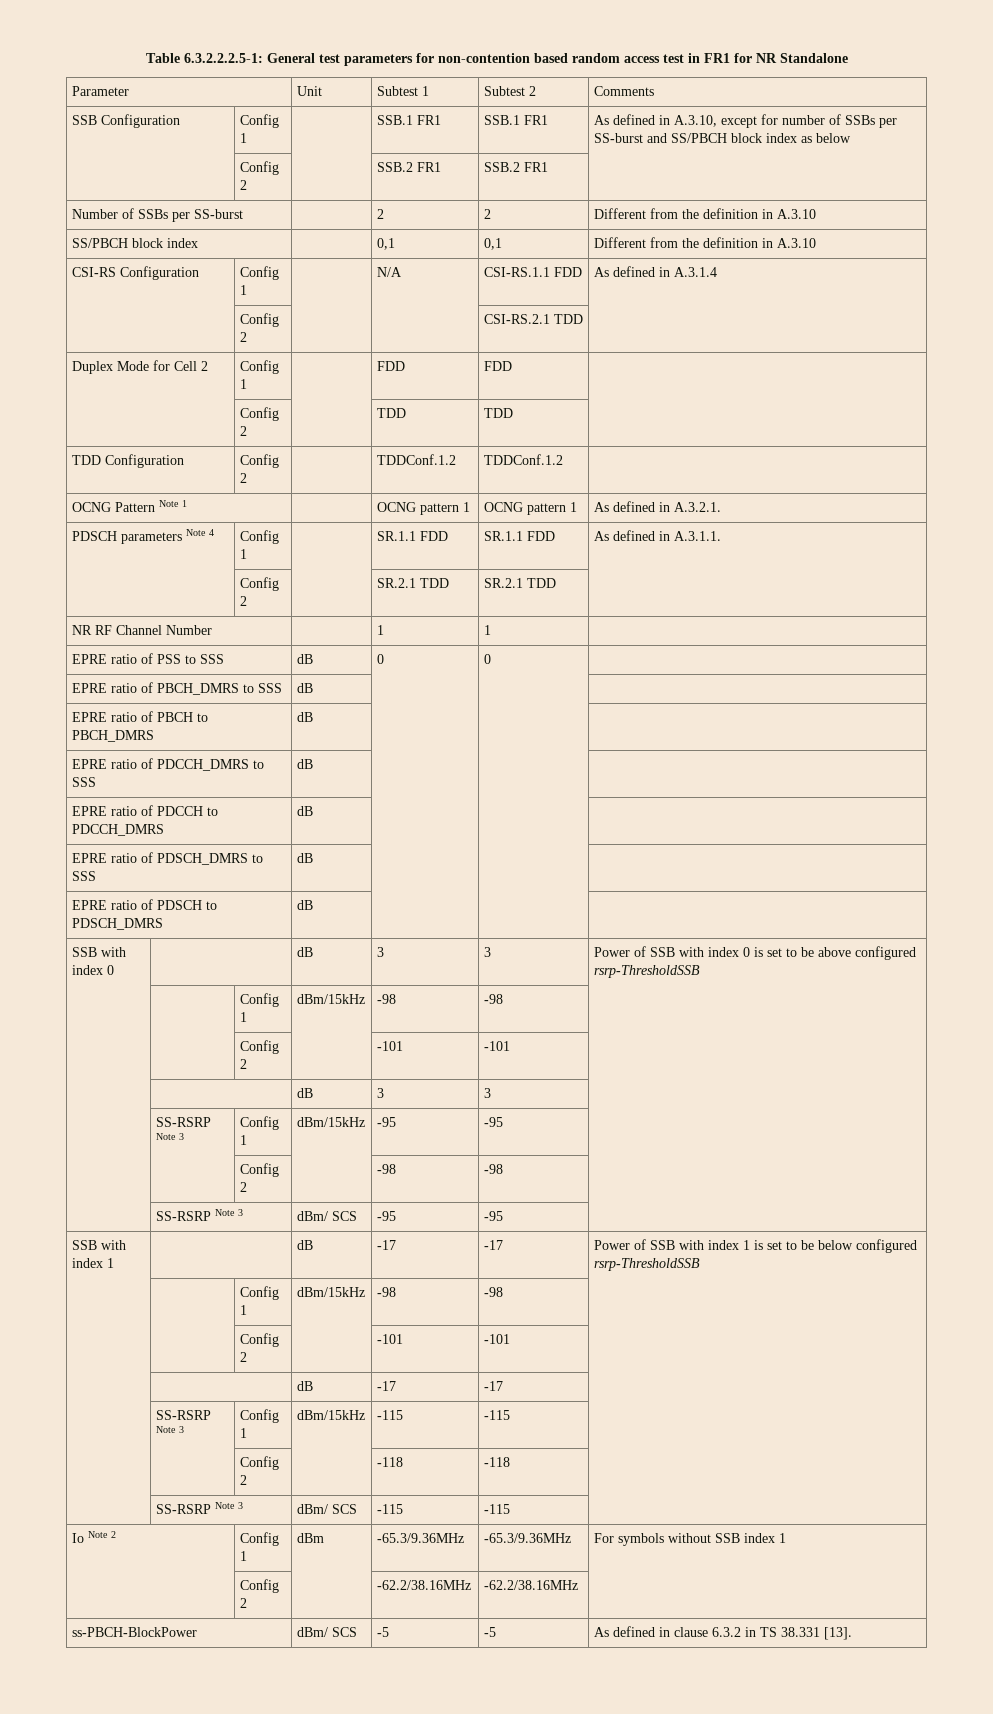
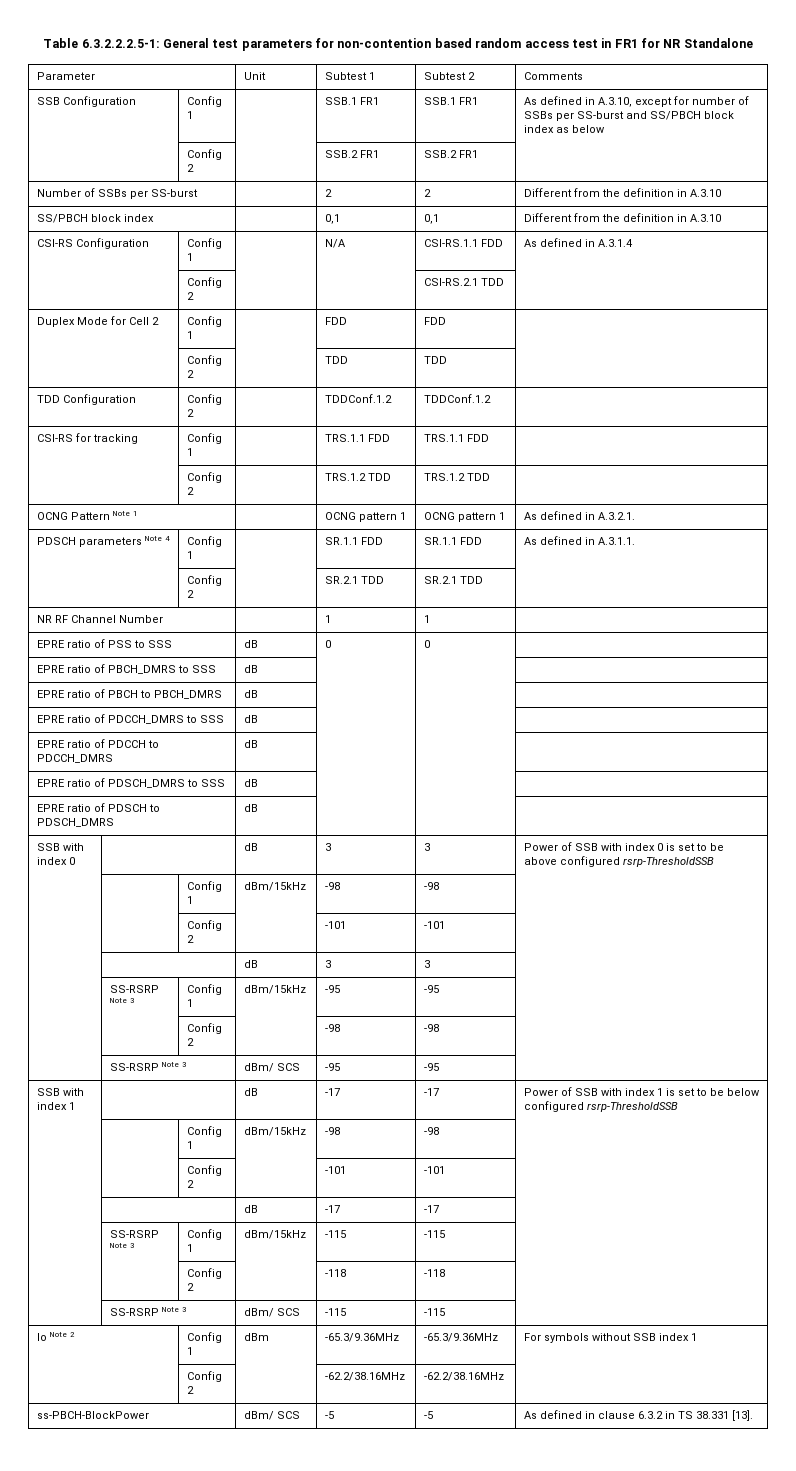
+ CSI-RS for tracking | Config 1 | | TRS.1.1 FDD | TRS.1.1 FDD |
+ | Config 2 | | TRS.1.2 TDD | TRS.1.2 TDD |

